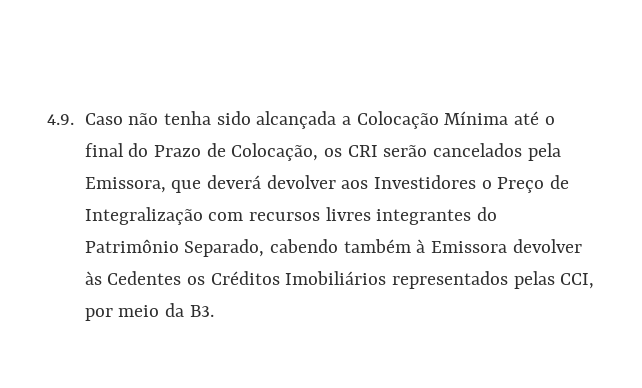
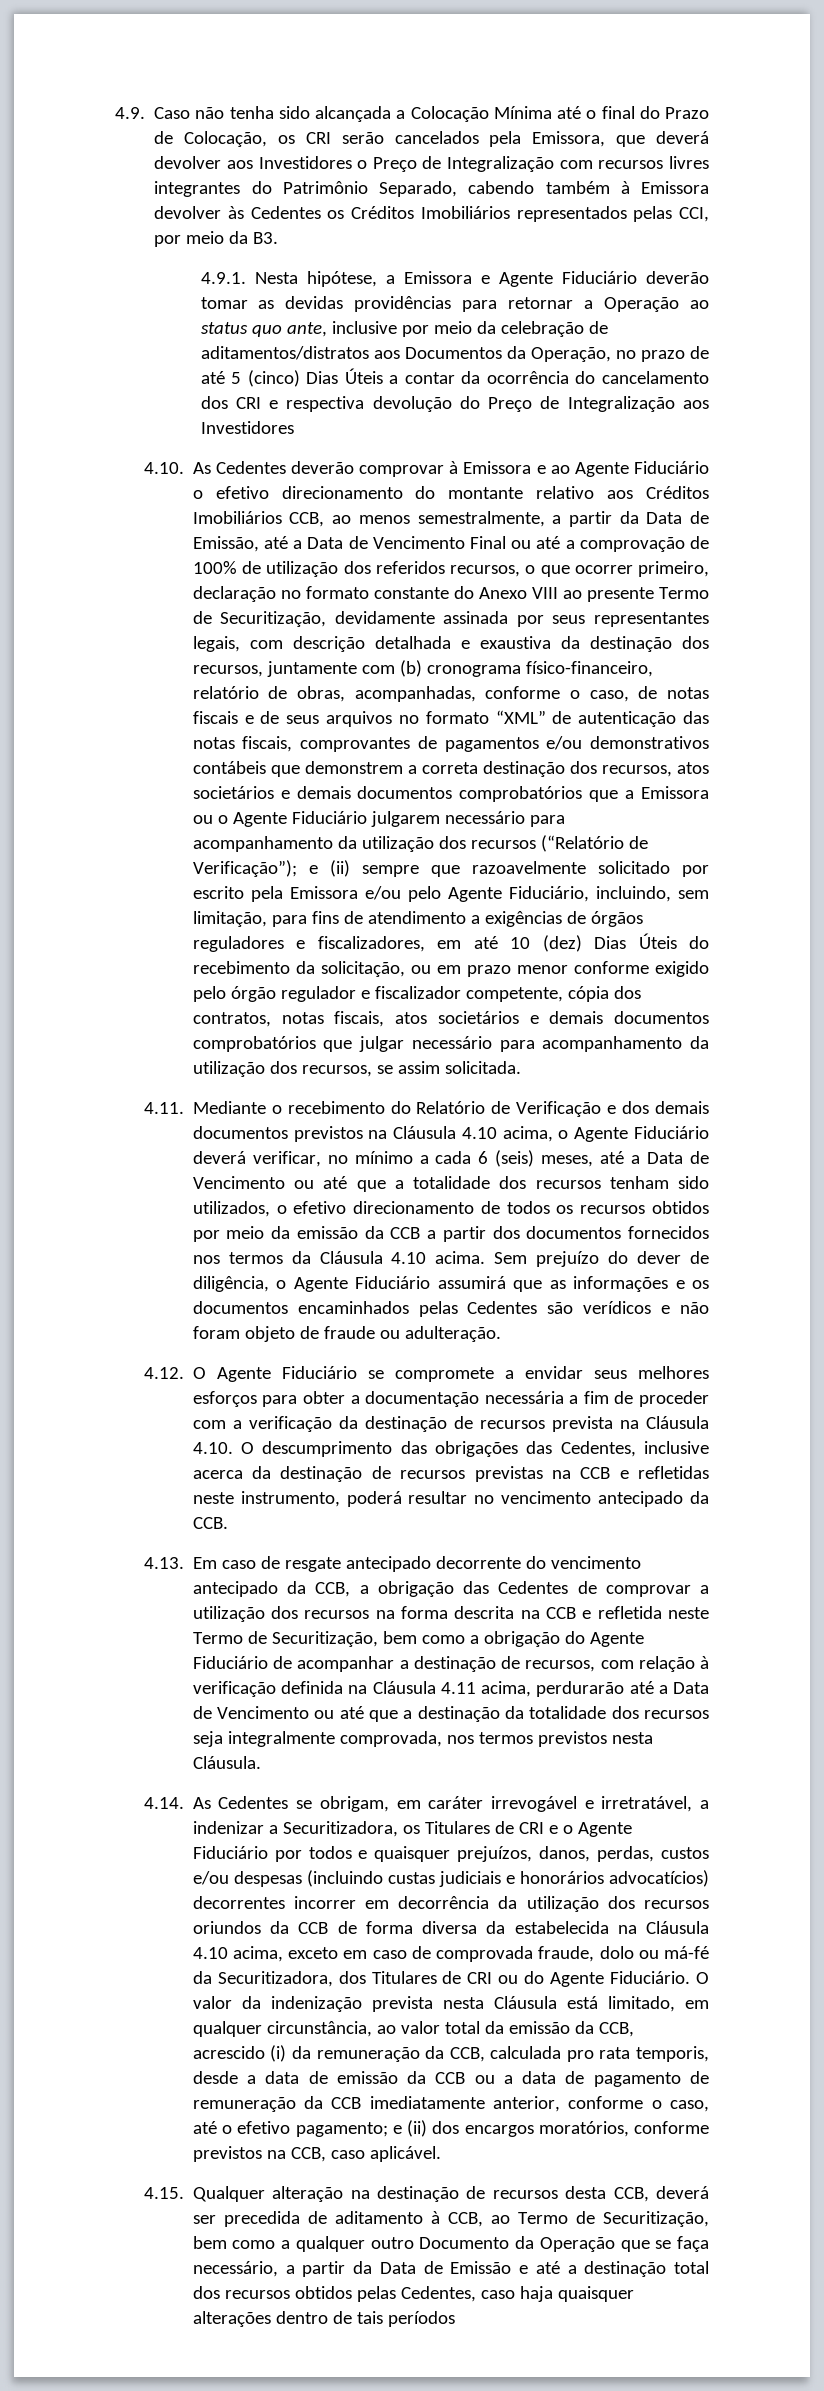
+ 4.9.1. Nesta hipótese, a Emissora e Agente Fiduciário deverão tomar as devidas providências para retornar a Operação ao status quo ante, inclusive por meio da celebração de aditamentos/distratos aos Documentos da Operação, no prazo de até 5 (cinco) Dias Úteis a contar da ocorrência do cancelamento dos CRI e respectiva devolução do Preço de Integralização aos Investidores
+ 4.10. As Cedentes deverão comprovar à Emissora e ao Agente Fiduciário o efetivo direcionamento do montante relativo aos Créditos Imobiliários CCB, ao menos semestralmente, a partir da Data de Emissão, até a Data de Vencimento Final ou até a comprovação de 100% de utilização dos referidos recursos, o que ocorrer primeiro, declaração no formato constante do Anexo VIII ao presente Termo de Securitização, devidamente assinada por seus representantes legais, com descrição detalhada e exaustiva da destinação dos recursos, juntamente com (b) cronograma físico-financeiro, relatório de obras, acompanhadas, conforme o caso, de notas fiscais e de seus arquivos no formato “XML” de autenticação das notas fiscais, comprovantes de pagamentos e/ou demonstrativos contábeis que demonstrem a correta destinação dos recursos, atos societários e demais documentos comprobatórios que a Emissora ou o Agente Fiduciário julgarem necessário para acompanhamento da utilização dos recursos (“Relatório de Verificação”); e (ii) sempre que razoavelmente solicitado por escrito pela Emissora e/ou pelo Agente Fiduciário, incluindo, sem limitação, para fins de atendimento a exigências de órgãos reguladores e fiscalizadores, em até 10 (dez) Dias Úteis do recebimento da solicitação, ou em prazo menor conforme exigido pelo órgão regulador e fiscalizador competente, cópia dos contratos, notas fiscais, atos societários e demais documentos comprobatórios que julgar necessário para acompanhamento da utilização dos recursos, se assim solicitada.
+ 4.11. Mediante o recebimento do Relatório de Verificação e dos demais documentos previstos na Cláusula 4.10 acima, o Agente Fiduciário deverá verificar, no mínimo a cada 6 (seis) meses, até a Data de Vencimento ou até que a totalidade dos recursos tenham sido utilizados, o efetivo direcionamento de todos os recursos obtidos por meio da emissão da CCB a partir dos documentos fornecidos nos termos da Cláusula 4.10 acima. Sem prejuízo do dever de diligência, o Agente Fiduciário assumirá que as informações e os documentos encaminhados pelas Cedentes são verídicos e não foram objeto de fraude ou adulteração.
+ 4.12. O Agente Fiduciário se compromete a envidar seus melhores esforços para obter a documentação necessária a fim de proceder com a verificação da destinação de recursos prevista na Cláusula 4.10. O descumprimento das obrigações das Cedentes, inclusive acerca da destinação de recursos previstas na CCB e refletidas neste instrumento, poderá resultar no vencimento antecipado da CCB.
+ 4.13. Em caso de resgate antecipado decorrente do vencimento antecipado da CCB, a obrigação das Cedentes de comprovar a utilização dos recursos na forma descrita na CCB e refletida neste Termo de Securitização, bem como a obrigação do Agente Fiduciário de acompanhar a destinação de recursos, com relação à verificação definida na Cláusula 4.11 acima, perdurarão até a Data de Vencimento ou até que a destinação da totalidade dos recursos seja integralmente comprovada, nos termos previstos nesta Cláusula.
+ 4.14. As Cedentes se obrigam, em caráter irrevogável e irretratável, a indenizar a Securitizadora, os Titulares de CRI e o Agente Fiduciário por todos e quaisquer prejuízos, danos, perdas, custos e/ou despesas (incluindo custas judiciais e honorários advocatícios) decorrentes incorrer em decorrência da utilização dos recursos oriundos da CCB de forma diversa da estabelecida na Cláusula 4.10 acima, exceto em caso de comprovada fraude, dolo ou má-fé da Securitizadora, dos Titulares de CRI ou do Agente Fiduciário. O valor da indenização prevista nesta Cláusula está limitado, em qualquer circunstância, ao valor total da emissão da CCB, acrescido (i) da remuneração da CCB, calculada pro rata temporis, desde a data de emissão da CCB ou a data de pagamento de remuneração da CCB imediatamente anterior, conforme o caso, até o efetivo pagamento; e (ii) dos encargos moratórios, conforme previstos na CCB, caso aplicável.
+ 4.15. Qualquer alteração na destinação de recursos desta CCB, deverá ser precedida de aditamento à CCB, ao Termo de Securitização, bem como a qualquer outro Documento da Operação que se faça necessário, a partir da Data de Emissão e até a destinação total dos recursos obtidos pelas Cedentes, caso haja quaisquer alterações dentro de tais períodos

